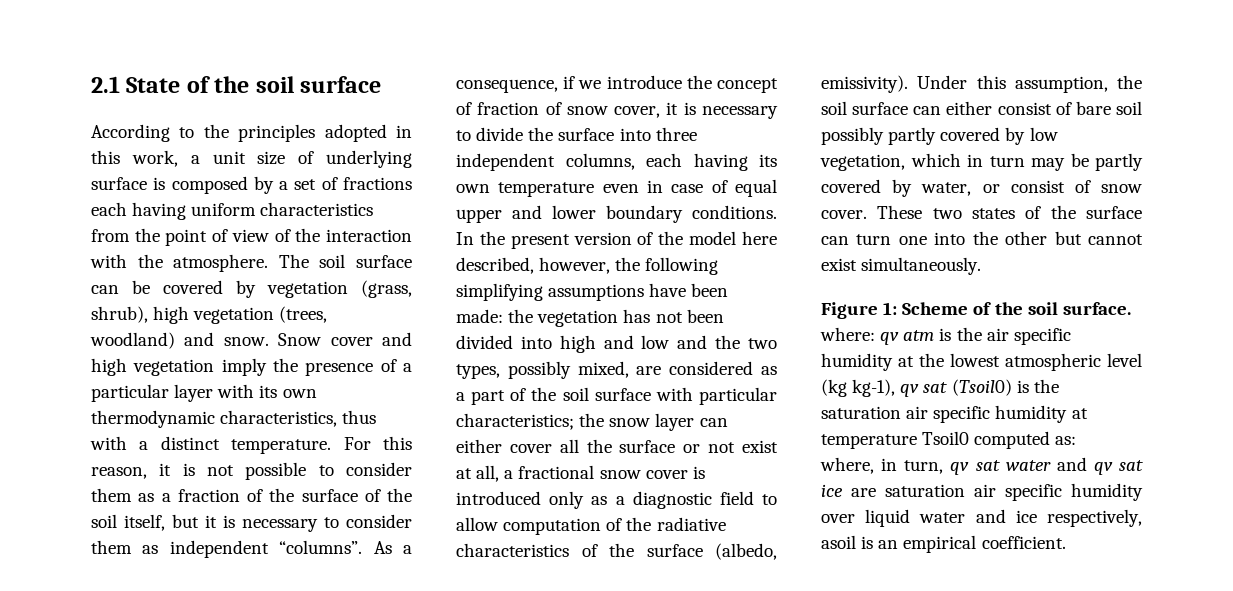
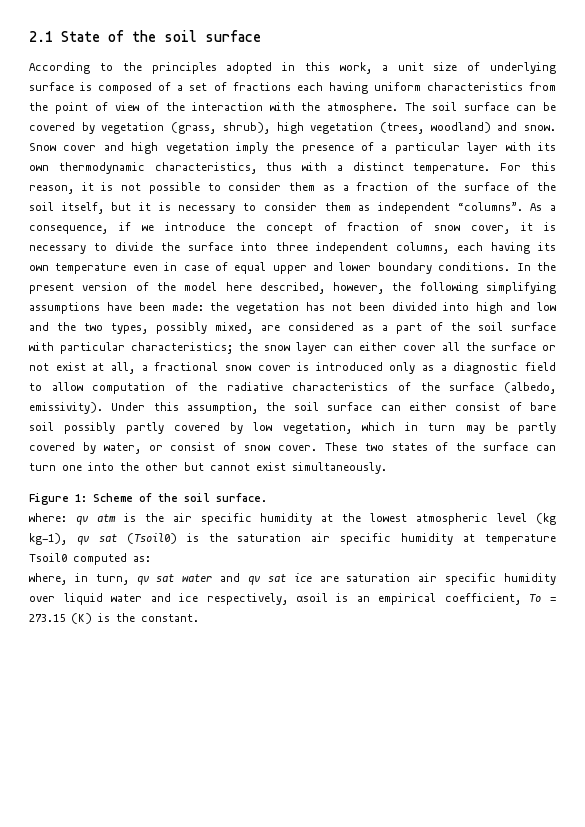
- According to the principles adopted in this work, a unit size of underlying surface is composed by a set of fractions each having uniform characteristics from the point of view of the interaction with the atmosphere.
+ According to the principles adopted in this work, a unit size of underlying surface is composed of a set of fractions each having uniform characteristics from the point of view of the interaction with the atmosphere.
- where, in turn, qv sat water and qv sat ice are saturation air specific humidity over liquid water and ice respectively, asoil is an empirical coefficient.
+ where, in turn, qv sat water and qv sat ice are saturation air specific humidity over liquid water and ice respectively, αsoil is an empirical coefficient, To = 273.15 (K) is the constant.

